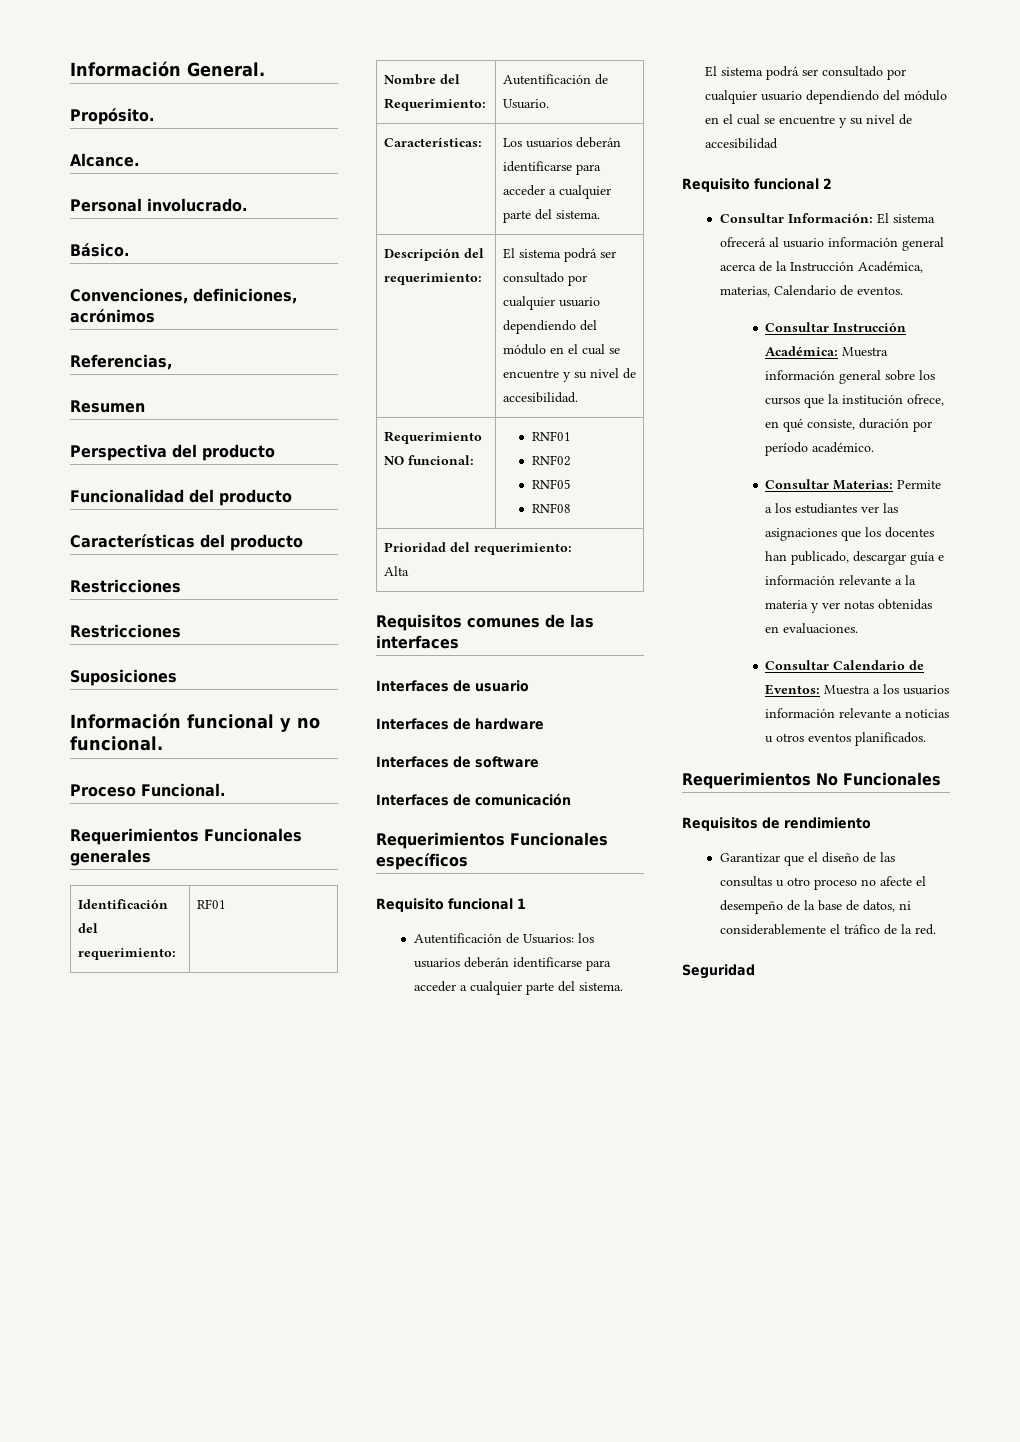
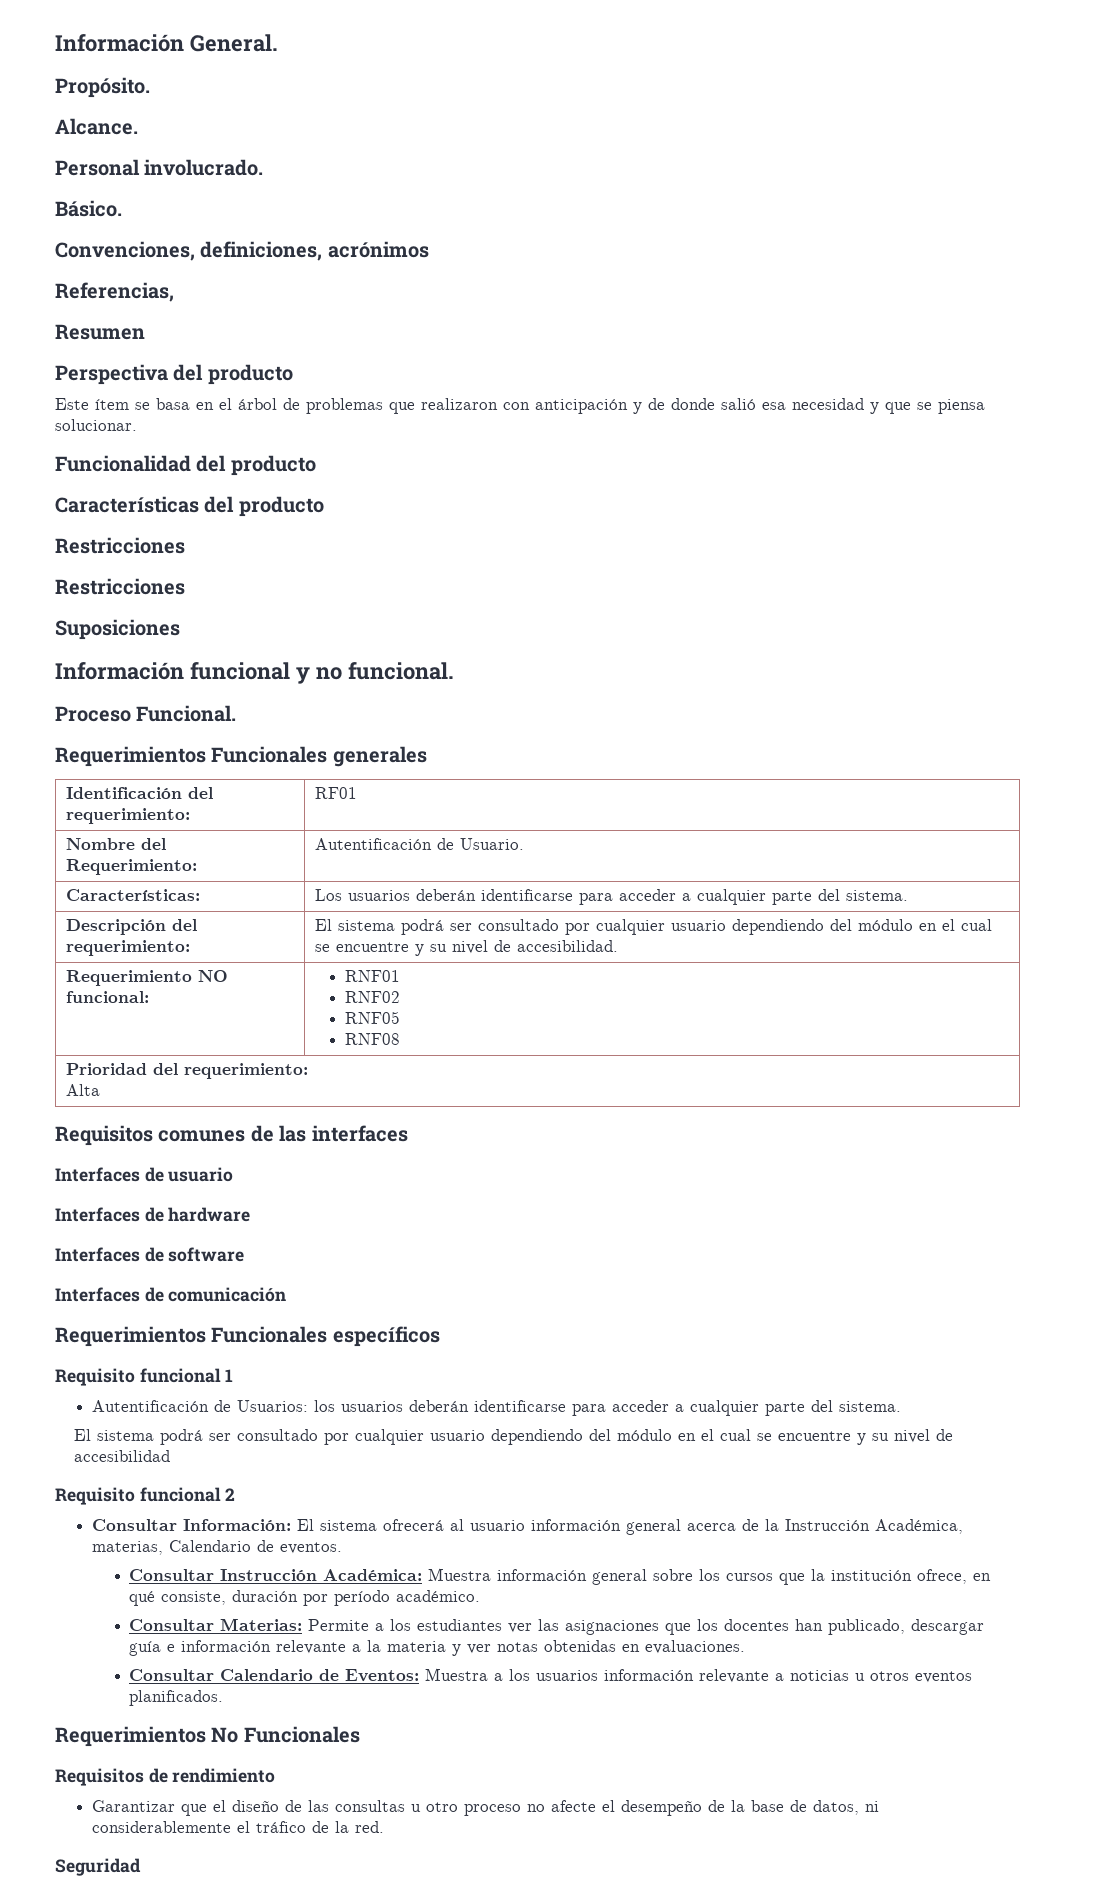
+ Este ítem se basa en el árbol de problemas que realizaron con anticipación y de donde salió esa necesidad y que se piensa solucionar.

